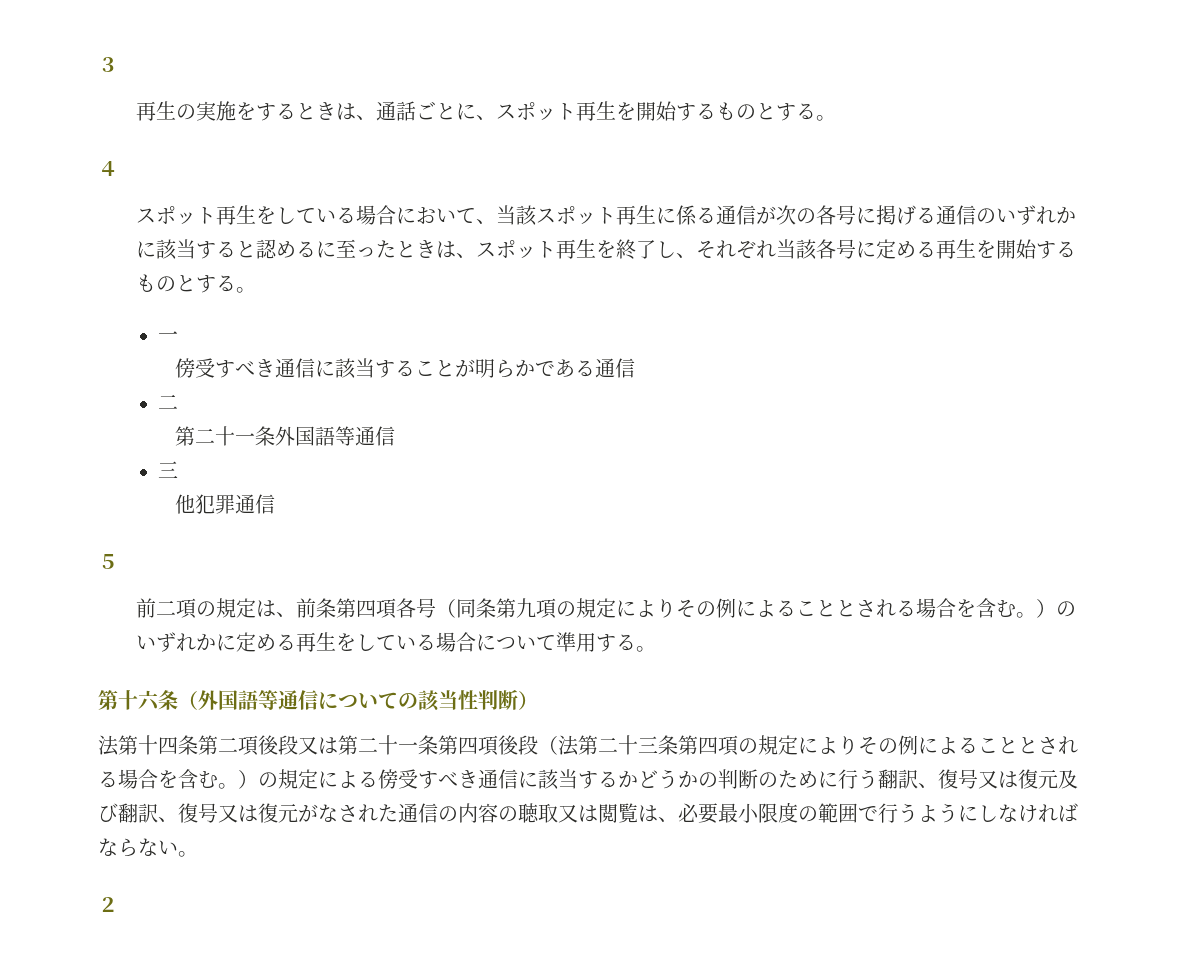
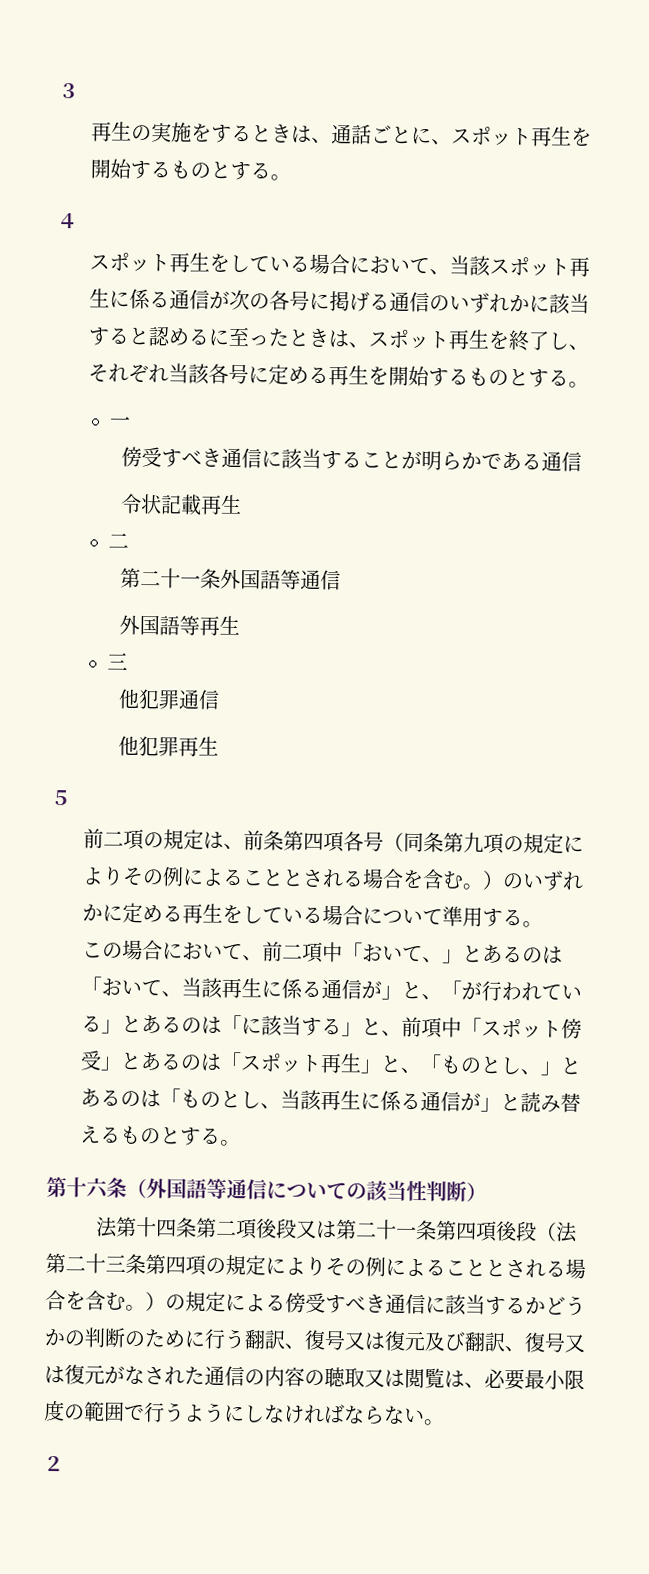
+ 令状記載再生
+ 外国語等再生
+ 他犯罪再生
+ この場合において、前二項中「おいて、」とあるのは「おいて、当該再生に係る通信が」と、「が行われている」とあるのは「に該当する」と、前項中「スポット傍受」とあるのは「スポット再生」と、「ものとし、」とあるのは「ものとし、当該再生に係る通信が」と読み替えるものとする。

